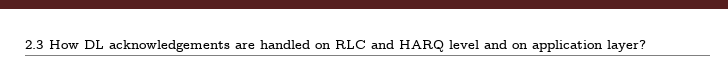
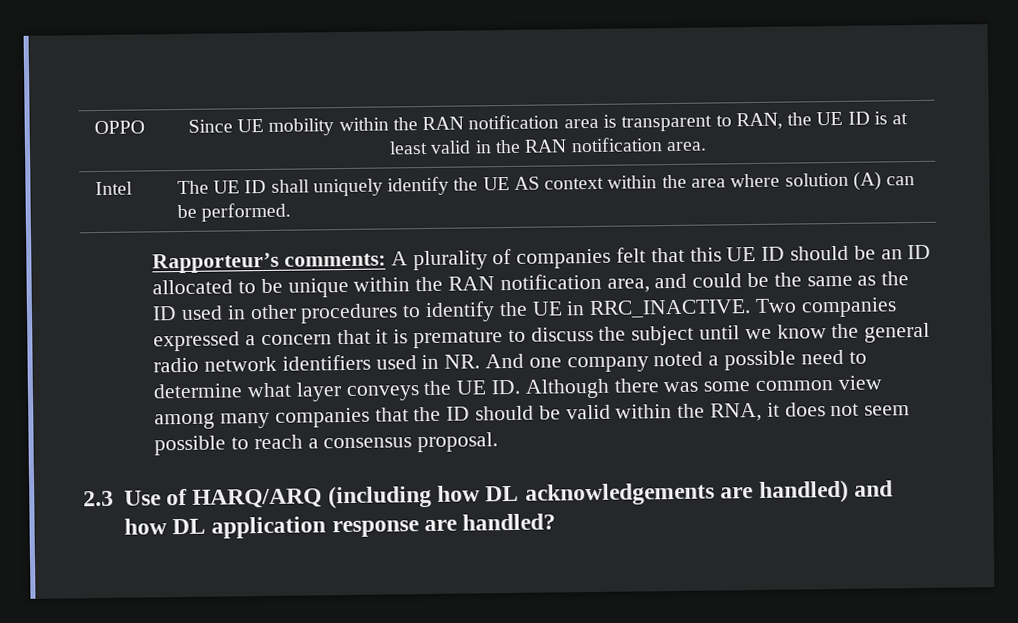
- 2.3 How DL acknowledgements are handled on RLC and HARQ level and on application layer?
+ OPPO | Since UE mobility within the RAN notification area is transparent to RAN, the UE ID is at least valid in the RAN notification area.
+ Intel | The UE ID shall uniquely identify the UE AS context within the area where solution (A) can be performed.
+ Rapporteur’s comments: A plurality of companies felt that this UE ID should be an ID allocated to be unique within the RAN notification area, and could be the same as the ID used in other procedures to identify the UE in RRC_INACTIVE. Two companies expressed a concern that it is premature to discuss the subject until we know the general radio network identifiers used in NR. And one company noted a possible need to determine what layer conveys the UE ID. Although there was some common view among many companies that the ID should be valid within the RNA, it does not seem possible to reach a consensus proposal.
+ 2.3 Use of HARQ/ARQ (including how DL acknowledgements are handled) and how DL application response are handled?

